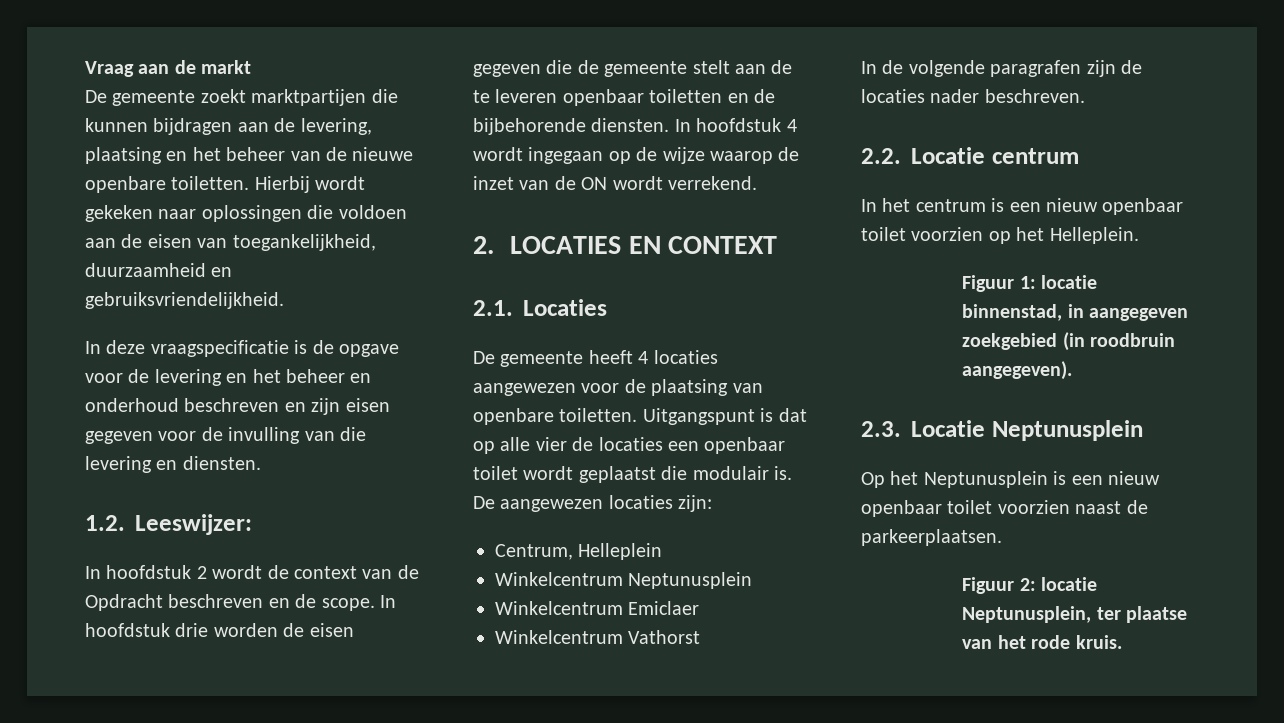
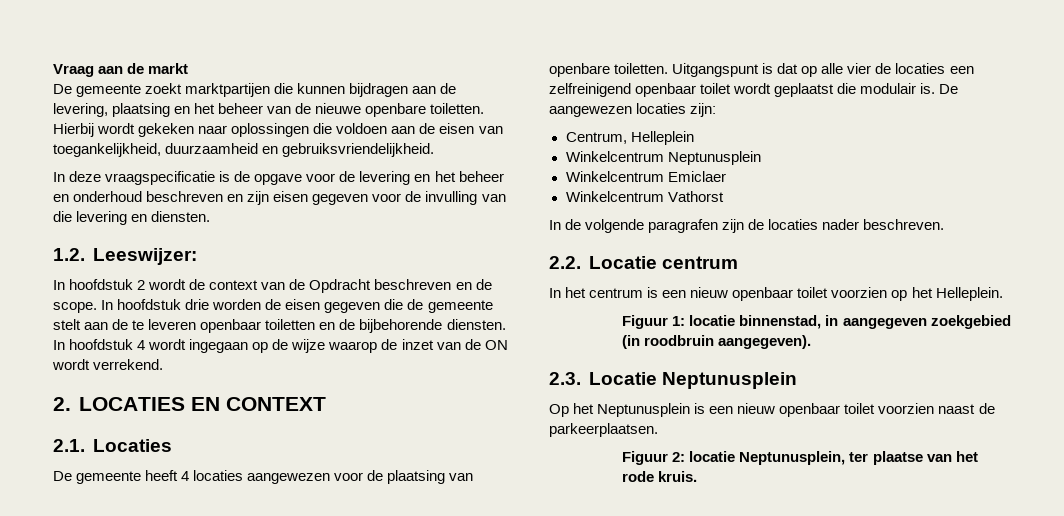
- Uitgangspunt is dat op alle vier de locaties een openbaar toilet wordt geplaatst die modulair is.
+ Uitgangspunt is dat op alle vier de locaties een zelfreinigend openbaar toilet wordt geplaatst die modulair is.

